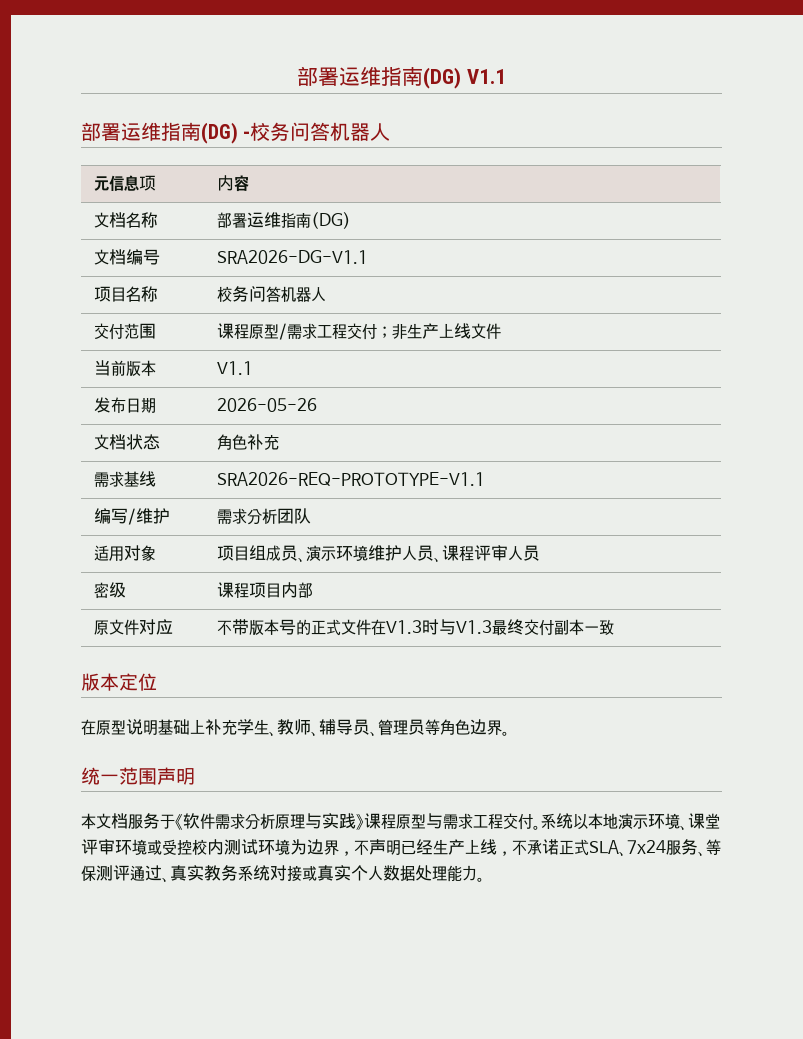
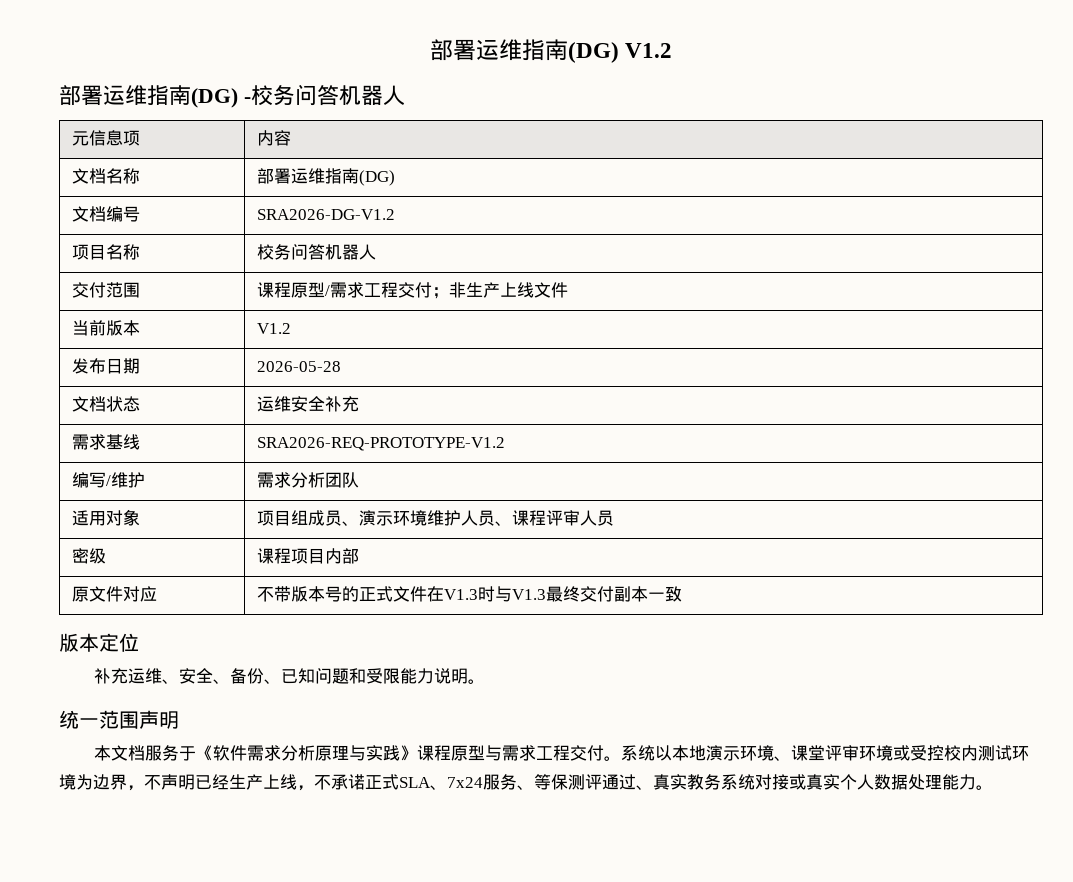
- 部署运维指南(DG) V1.1
+ 部署运维指南(DG) V1.2
- 文档编号 | SRA2026-DG-V1.1
+ 文档编号 | SRA2026-DG-V1.2
- 当前版本 | V1.1
+ 当前版本 | V1.2
- 发布日期 | 2026-05-26
+ 发布日期 | 2026-05-28
- 文档状态 | 角色补充
+ 文档状态 | 运维安全补充
- 需求基线 | SRA2026-REQ-PROTOTYPE-V1.1
+ 需求基线 | SRA2026-REQ-PROTOTYPE-V1.2
- 在原型说明基础上补充学生、教师、辅导员、管理员等角色边界。
+ 补充运维、安全、备份、已知问题和受限能力说明。

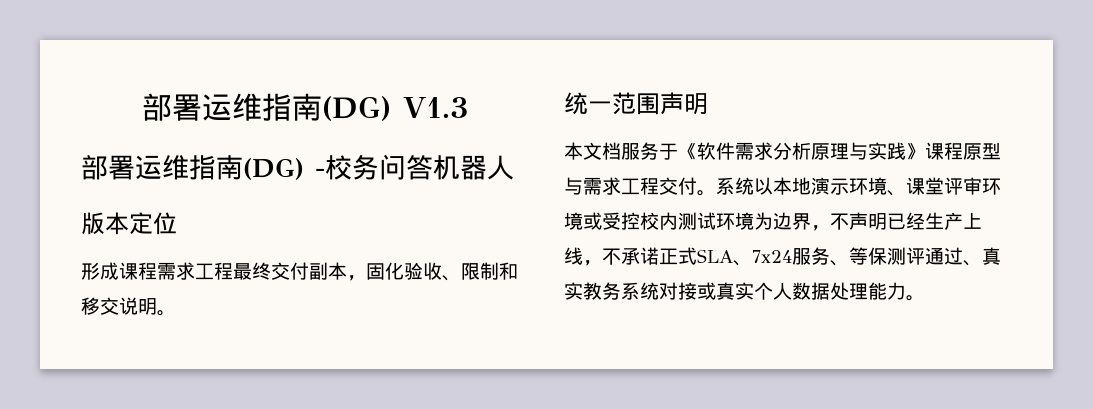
- 部署运维指南(DG) V1.2
+ 部署运维指南(DG) V1.3
- 元信息项 | 内容
- 文档名称 | 部署运维指南(DG)
- 文档编号 | SRA2026-DG-V1.2
- 项目名称 | 校务问答机器人
- 交付范围 | 课程原型/需求工程交付；非生产上线文件
- 当前版本 | V1.2
- 发布日期 | 2026-05-28
- 文档状态 | 运维安全补充
- 需求基线 | SRA2026-REQ-PROTOTYPE-V1.2
- 编写/维护 | 需求分析团队
- 适用对象 | 项目组成员、演示环境维护人员、课程评审人员
- 密级 | 课程项目内部
- 原文件对应 | 不带版本号的正式文件在V1.3时与V1.3最终交付副本一致
  版本定位
- 补充运维、安全、备份、已知问题和受限能力说明。
+ 形成课程需求工程最终交付副本，固化验收、限制和移交说明。

